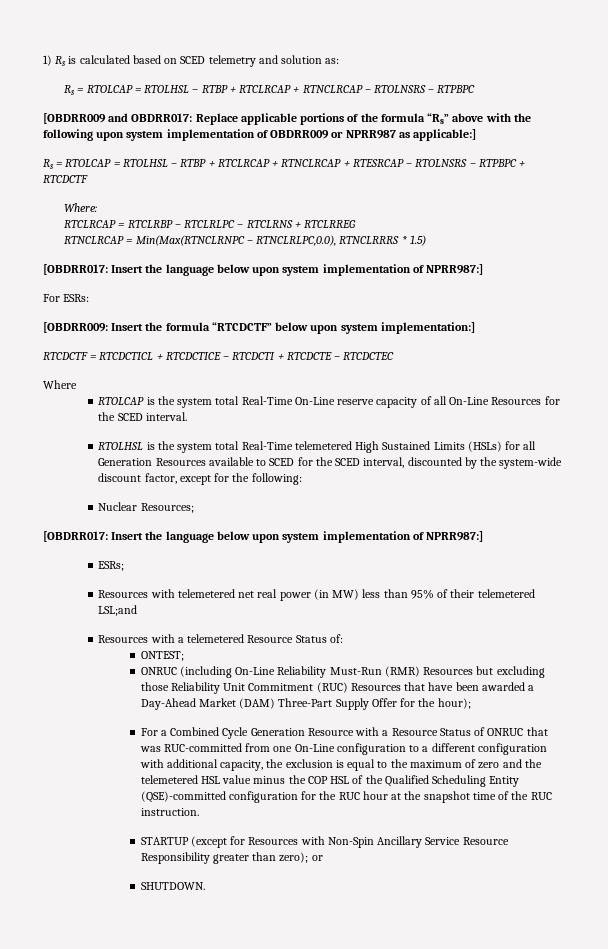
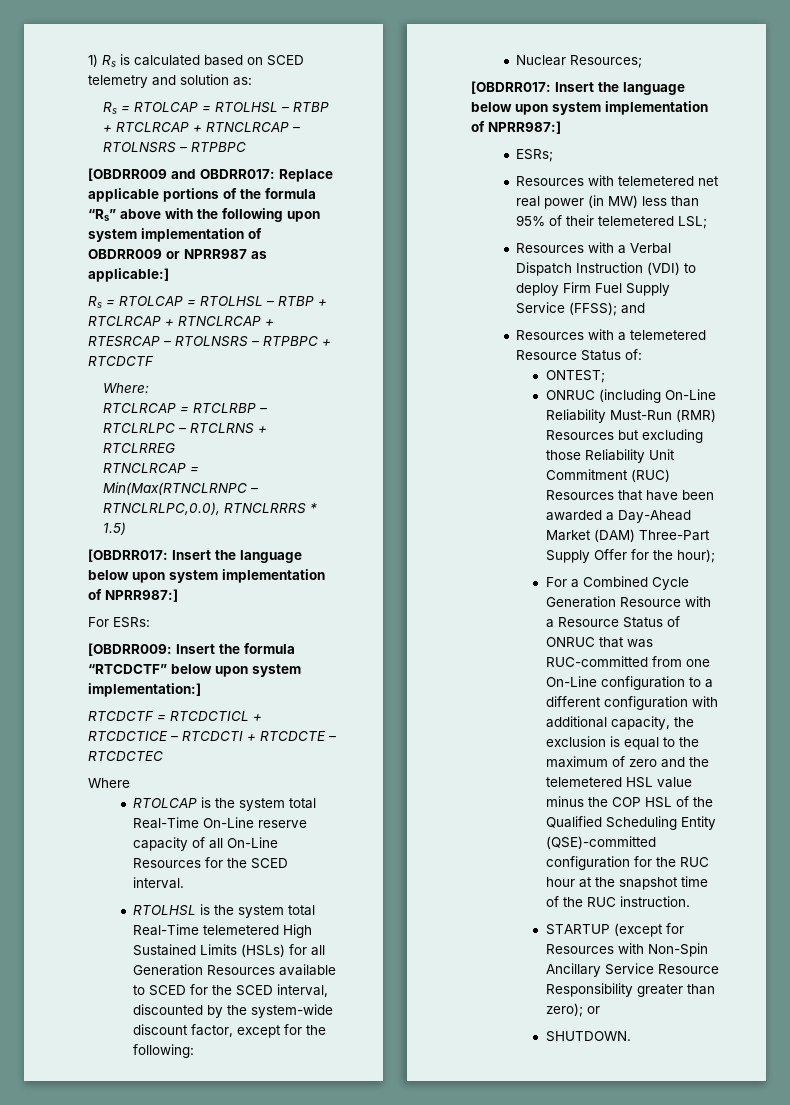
- Resources with telemetered net real power (in MW) less than 95% of their telemetered LSL;and
+ Resources with telemetered net real power (in MW) less than 95% of their telemetered LSL;
+ Resources with a Verbal Dispatch Instruction (VDI) to deploy Firm Fuel Supply Service (FFSS); and

